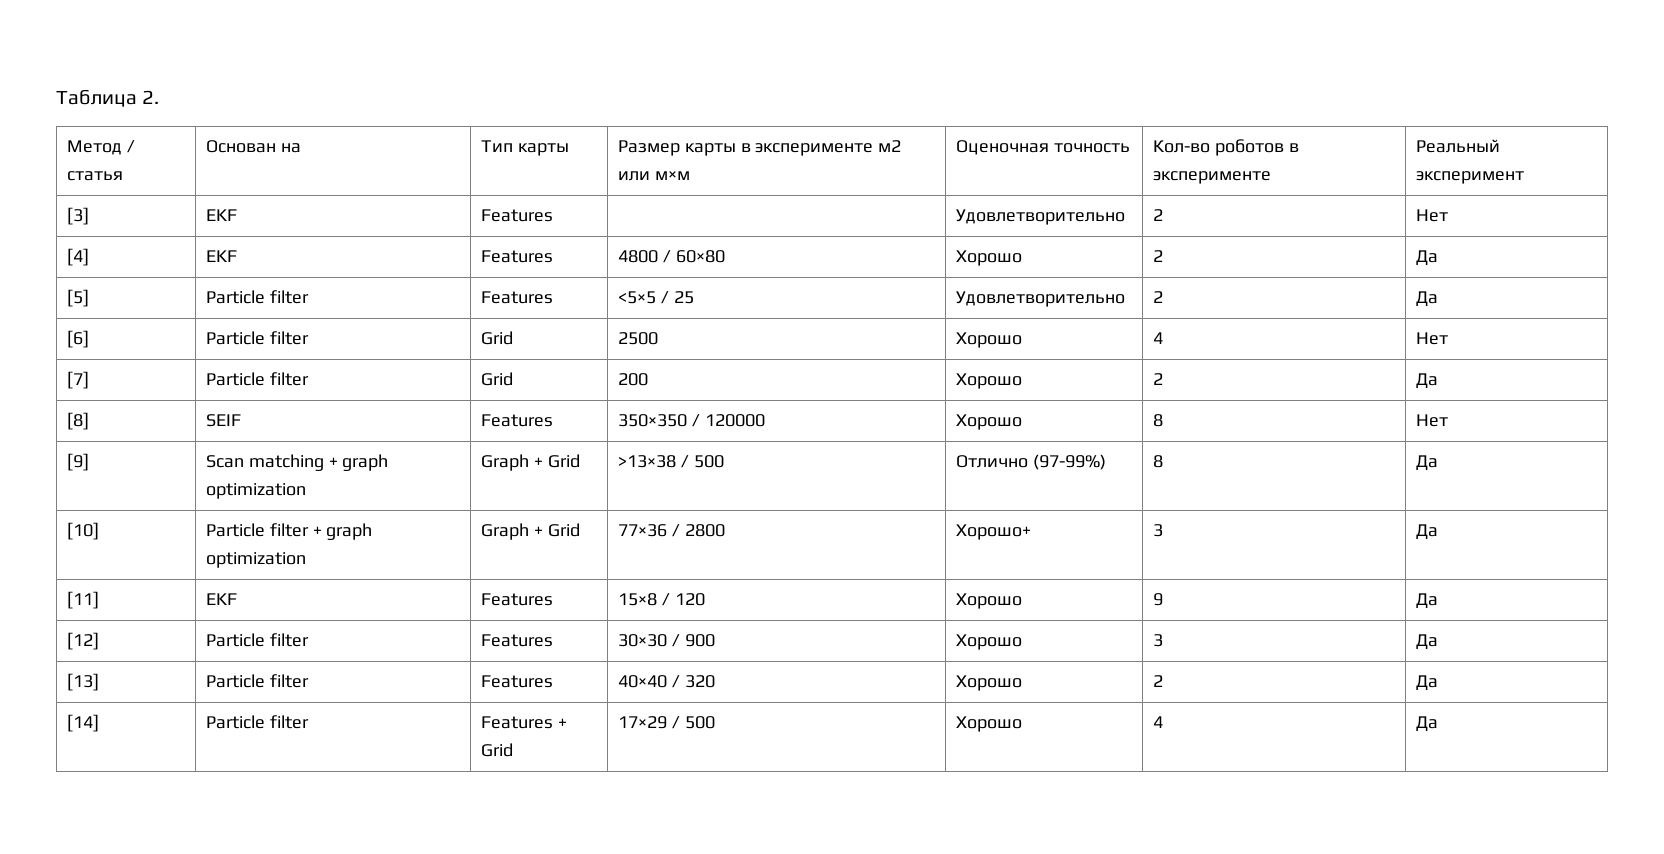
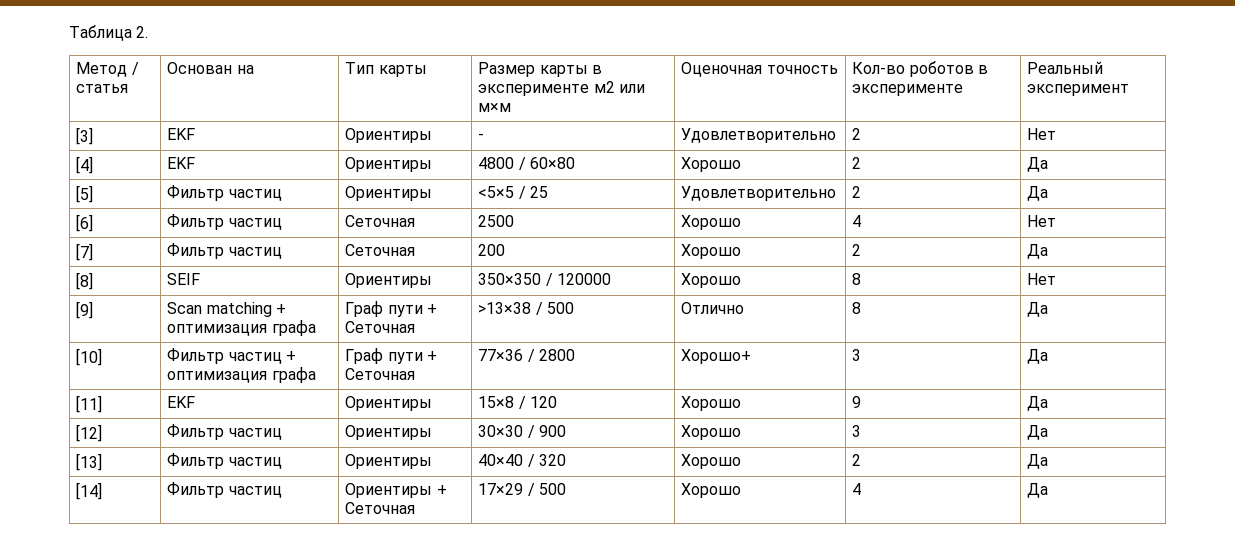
- [3] | EKF | Features | | Удовлетворительно | 2 | Нет
+ [3] | EKF | Ориентиры | - | Удовлетворительно | 2 | Нет
- [4] | EKF | Features | 4800 / 60×80 | Хорошо | 2 | Да
+ [4] | EKF | Ориентиры | 4800 / 60×80 | Хорошо | 2 | Да
- [5] | Particle filter | Features | <5×5 / 25 | Удовлетворительно | 2 | Да
+ [5] | Фильтр частиц | Ориентиры | <5×5 / 25 | Удовлетворительно | 2 | Да
- [6] | Particle filter | Grid | 2500 | Хорошо | 4 | Нет
+ [6] | Фильтр частиц | Сеточная | 2500 | Хорошо | 4 | Нет
- [7] | Particle filter | Grid | 200 | Хорошо | 2 | Да
+ [7] | Фильтр частиц | Сеточная | 200 | Хорошо | 2 | Да
- [8] | SEIF | Features | 350×350 / 120000 | Хорошо | 8 | Нет
+ [8] | SEIF | Ориентиры | 350×350 / 120000 | Хорошо | 8 | Нет
- [9] | Scan matching + graph optimization | Graph + Grid | >13×38 / 500 | Отлично (97-99%) | 8 | Да
+ [9] | Scan matching + оптимизация графа | Граф пути + Сеточная | >13×38 / 500 | Отлично | 8 | Да
- [10] | Particle filter + graph optimization | Graph + Grid | 77×36 / 2800 | Хорошо+ | 3 | Да
+ [10] | Фильтр частиц + оптимизация графа | Граф пути + Сеточная | 77×36 / 2800 | Хорошо+ | 3 | Да
- [11] | EKF | Features | 15×8 / 120 | Хорошо | 9 | Да
+ [11] | EKF | Ориентиры | 15×8 / 120 | Хорошо | 9 | Да
- [12] | Particle filter | Features | 30×30 / 900 | Хорошо | 3 | Да
+ [12] | Фильтр частиц | Ориентиры | 30×30 / 900 | Хорошо | 3 | Да
- [13] | Particle filter | Features | 40×40 / 320 | Хорошо | 2 | Да
+ [13] | Фильтр частиц | Ориентиры | 40×40 / 320 | Хорошо | 2 | Да
- [14] | Particle filter | Features + Grid | 17×29 / 500 | Хорошо | 4 | Да
+ [14] | Фильтр частиц | Ориентиры + Сеточная | 17×29 / 500 | Хорошо | 4 | Да

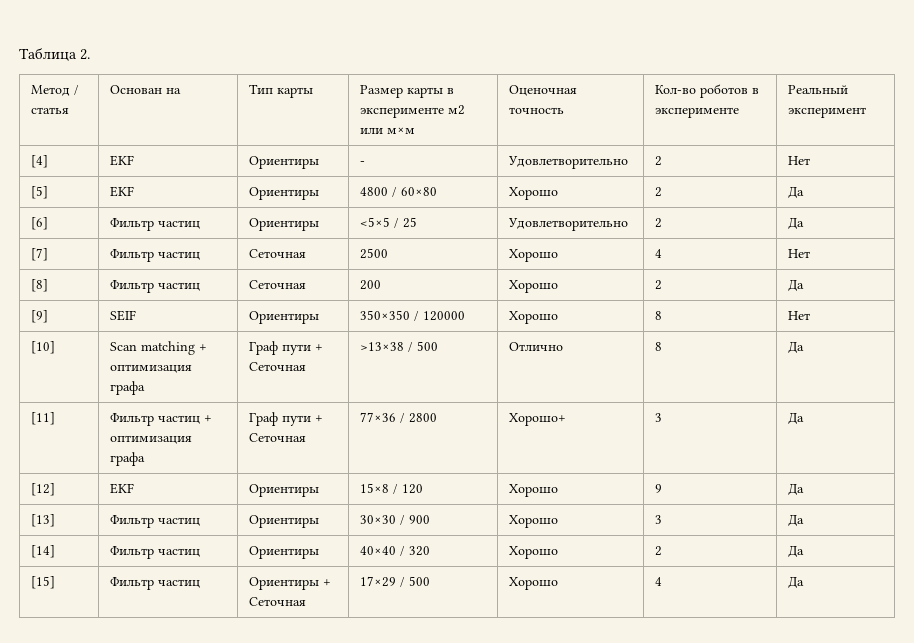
- [3] | EKF | Ориентиры | - | Удовлетворительно | 2 | Нет
+ [4] | EKF | Ориентиры | - | Удовлетворительно | 2 | Нет
- [4] | EKF | Ориентиры | 4800 / 60×80 | Хорошо | 2 | Да
+ [5] | EKF | Ориентиры | 4800 / 60×80 | Хорошо | 2 | Да
- [5] | Фильтр частиц | Ориентиры | <5×5 / 25 | Удовлетворительно | 2 | Да
+ [6] | Фильтр частиц | Ориентиры | <5×5 / 25 | Удовлетворительно | 2 | Да
- [6] | Фильтр частиц | Сеточная | 2500 | Хорошо | 4 | Нет
+ [7] | Фильтр частиц | Сеточная | 2500 | Хорошо | 4 | Нет
- [7] | Фильтр частиц | Сеточная | 200 | Хорошо | 2 | Да
+ [8] | Фильтр частиц | Сеточная | 200 | Хорошо | 2 | Да
- [8] | SEIF | Ориентиры | 350×350 / 120000 | Хорошо | 8 | Нет
+ [9] | SEIF | Ориентиры | 350×350 / 120000 | Хорошо | 8 | Нет
- [9] | Scan matching + оптимизация графа | Граф пути + Сеточная | >13×38 / 500 | Отлично | 8 | Да
+ [10] | Scan matching + оптимизация графа | Граф пути + Сеточная | >13×38 / 500 | Отлично | 8 | Да
- [10] | Фильтр частиц + оптимизация графа | Граф пути + Сеточная | 77×36 / 2800 | Хорошо+ | 3 | Да
+ [11] | Фильтр частиц + оптимизация графа | Граф пути + Сеточная | 77×36 / 2800 | Хорошо+ | 3 | Да
- [11] | EKF | Ориентиры | 15×8 / 120 | Хорошо | 9 | Да
+ [12] | EKF | Ориентиры | 15×8 / 120 | Хорошо | 9 | Да
- [12] | Фильтр частиц | Ориентиры | 30×30 / 900 | Хорошо | 3 | Да
+ [13] | Фильтр частиц | Ориентиры | 30×30 / 900 | Хорошо | 3 | Да
- [13] | Фильтр частиц | Ориентиры | 40×40 / 320 | Хорошо | 2 | Да
+ [14] | Фильтр частиц | Ориентиры | 40×40 / 320 | Хорошо | 2 | Да
- [14] | Фильтр частиц | Ориентиры + Сеточная | 17×29 / 500 | Хорошо | 4 | Да
+ [15] | Фильтр частиц | Ориентиры + Сеточная | 17×29 / 500 | Хорошо | 4 | Да

